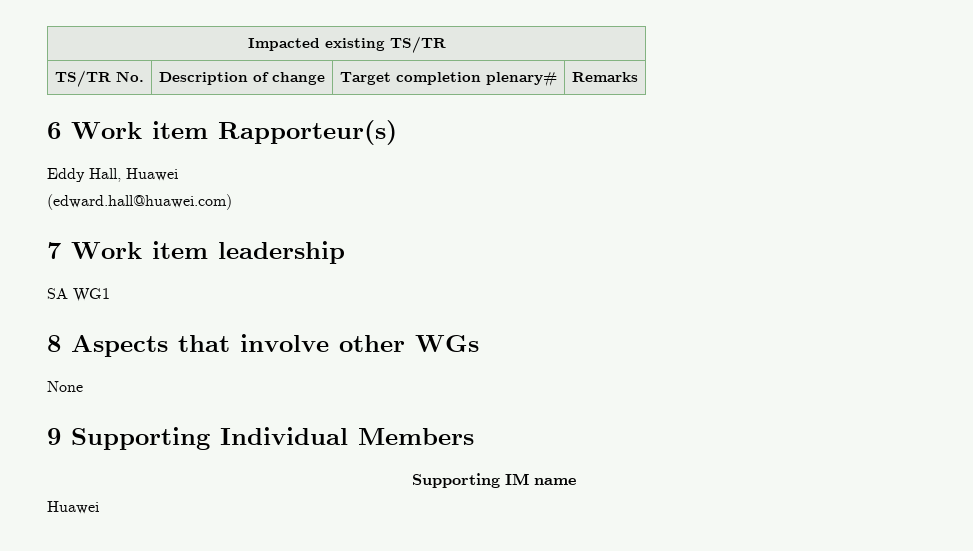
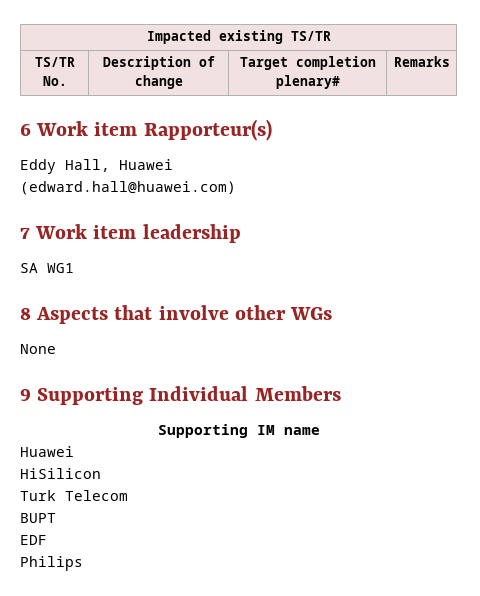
+ HiSilicon
+ Turk Telecom
+ BUPT
+ EDF
+ Philips

